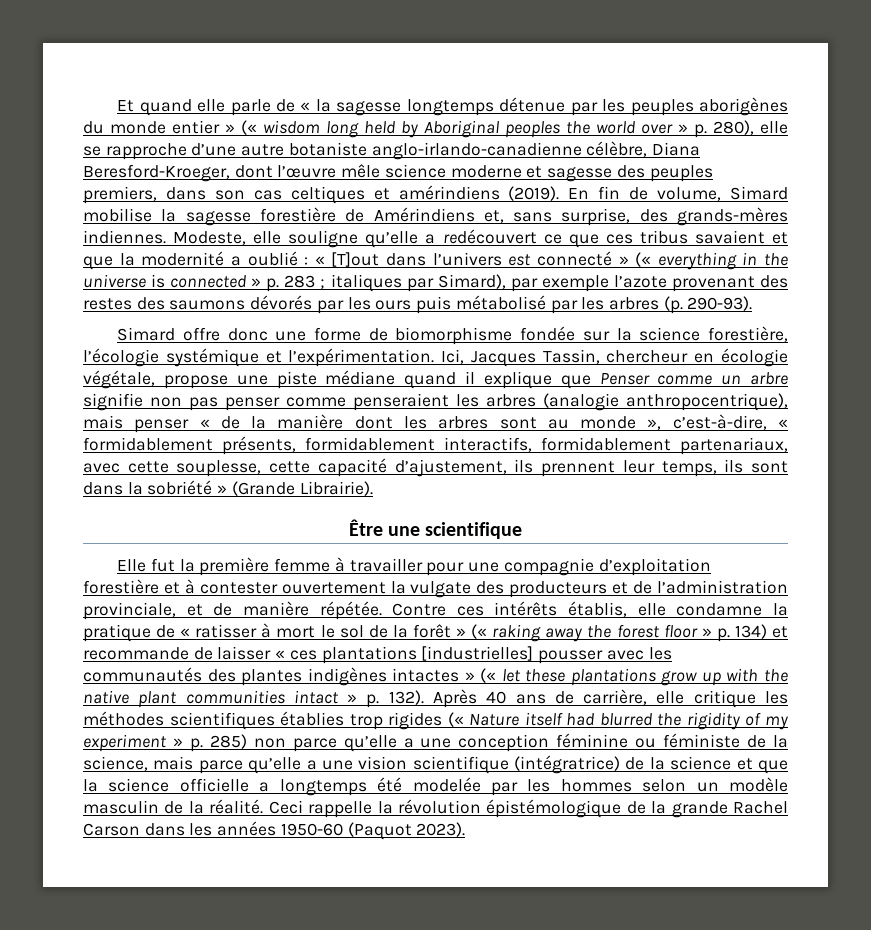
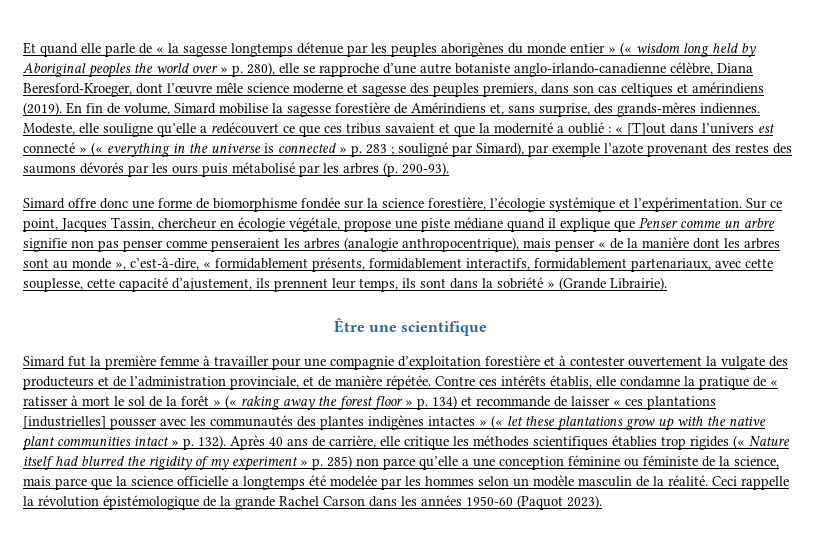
- Modeste, elle souligne qu’elle a redécouvert ce que ces tribus savaient et que la modernité a oublié : « [T]out dans l’univers est connecté » (« everything in the universe is connected » p. 283 ; italiques par Simard), par exemple l’azote provenant des restes des saumons dévorés par les ours puis métabolisé par les arbres (p. 290-93).
+ Modeste, elle souligne qu’elle a redécouvert ce que ces tribus savaient et que la modernité a oublié : « [T]out dans l’univers est connecté » (« everything in the universe is connected » p. 283 ; souligné par Simard), par exemple l’azote provenant des restes des saumons dévorés par les ours puis métabolisé par les arbres (p. 290-93).
- Ici, Jacques Tassin, chercheur en écologie végétale, propose une piste médiane quand il explique que Penser comme un arbre signifie non pas penser comme penseraient les arbres (analogie anthropocentrique), mais penser « de la manière dont les arbres sont au monde », c’est-à-dire, « formidablement présents, formidablement interactifs, formidablement partenariaux, avec cette souplesse, cette capacité d’ajustement, ils prennent leur temps, ils sont dans la sobriété » (Grande Librairie).
+ Sur ce point, Jacques Tassin, chercheur en écologie végétale, propose une piste médiane quand il explique que Penser comme un arbre signifie non pas penser comme penseraient les arbres (analogie anthropocentrique), mais penser « de la manière dont les arbres sont au monde », c’est-à-dire, « formidablement présents, formidablement interactifs, formidablement partenariaux, avec cette souplesse, cette capacité d’ajustement, ils prennent leur temps, ils sont dans la sobriété » (Grande Librairie).
- Elle fut la première femme à travailler pour une compagnie d’exploitation forestière et à contester ouvertement la vulgate des producteurs et de l’administration provinciale, et de manière répétée.
+ Simard fut la première femme à travailler pour une compagnie d’exploitation forestière et à contester ouvertement la vulgate des producteurs et de l’administration provinciale, et de manière répétée.
- Après 40 ans de carrière, elle critique les méthodes scientifiques établies trop rigides (« Nature itself had blurred the rigidity of my experiment » p. 285) non parce qu’elle a une conception féminine ou féministe de la science, mais parce qu’elle a une vision scientifique (intégratrice) de la science et que la science officielle a longtemps été modelée par les hommes selon un modèle masculin de la réalité.
+ Après 40 ans de carrière, elle critique les méthodes scientifiques établies trop rigides (« Nature itself had blurred the rigidity of my experiment » p. 285) non parce qu’elle a une conception féminine ou féministe de la science, mais parce que la science officielle a longtemps été modelée par les hommes selon un modèle masculin de la réalité.

